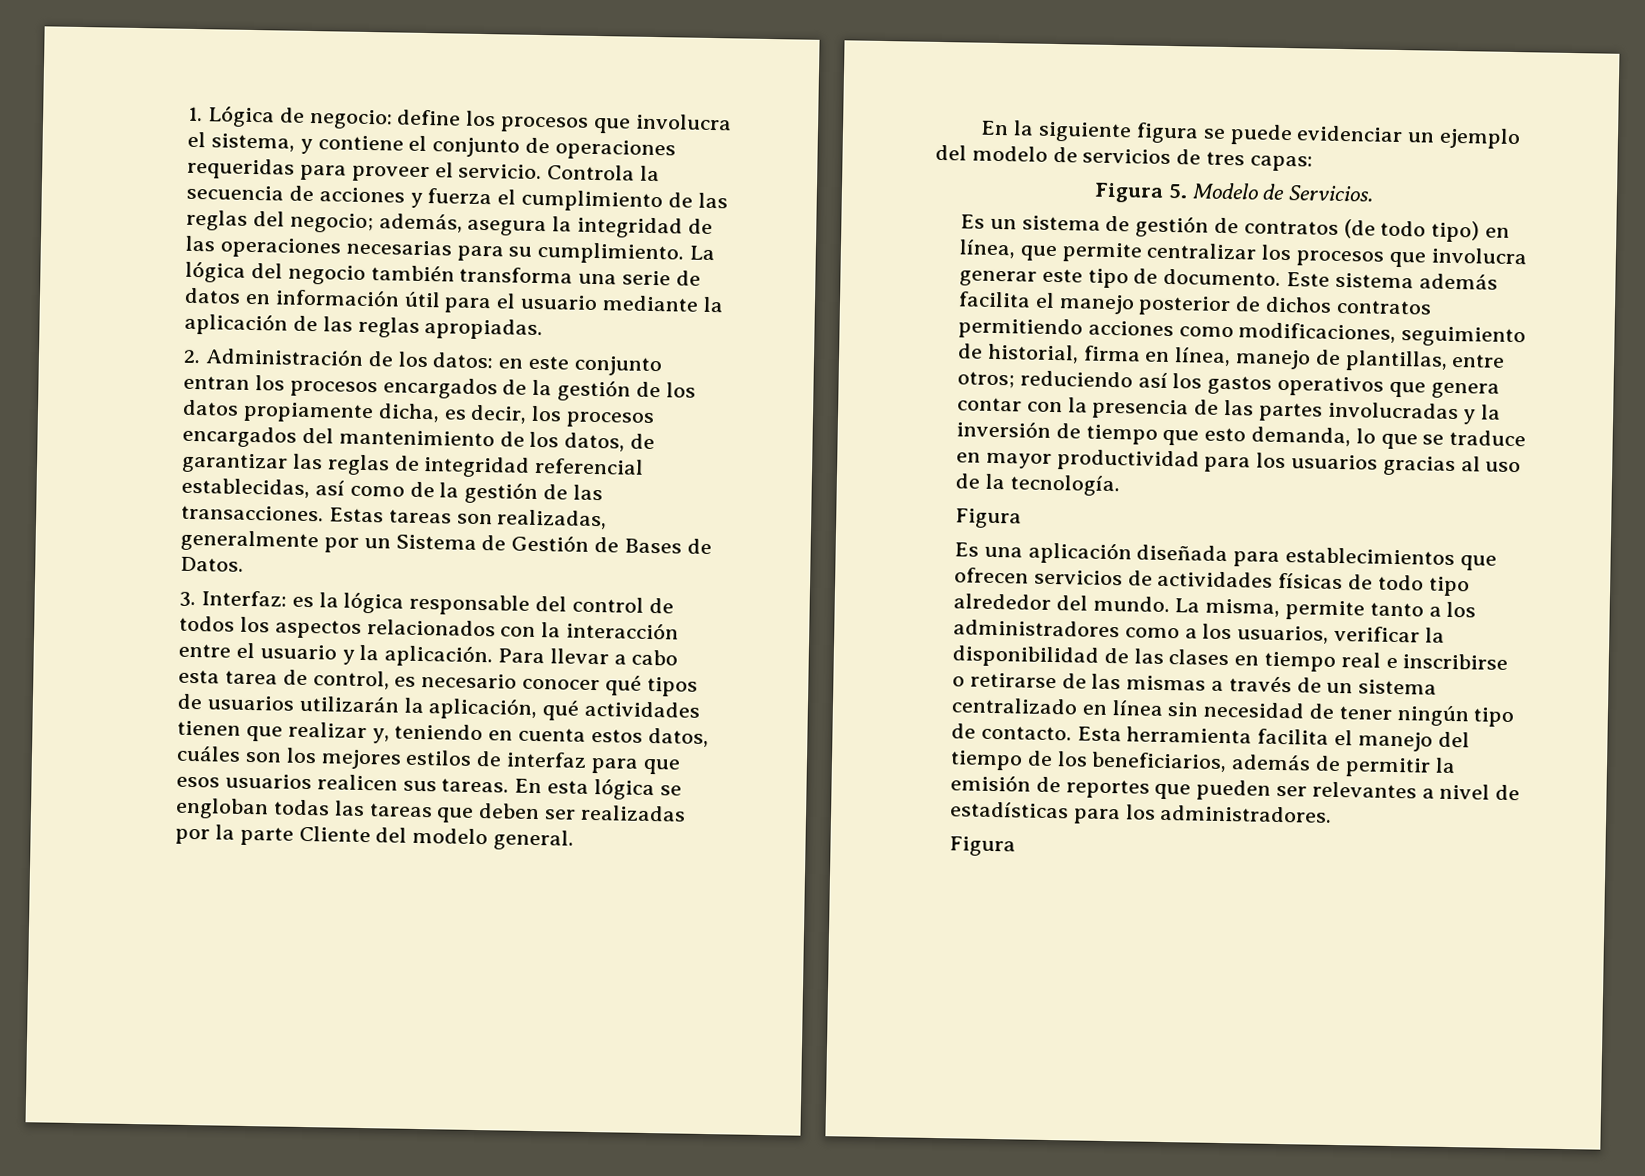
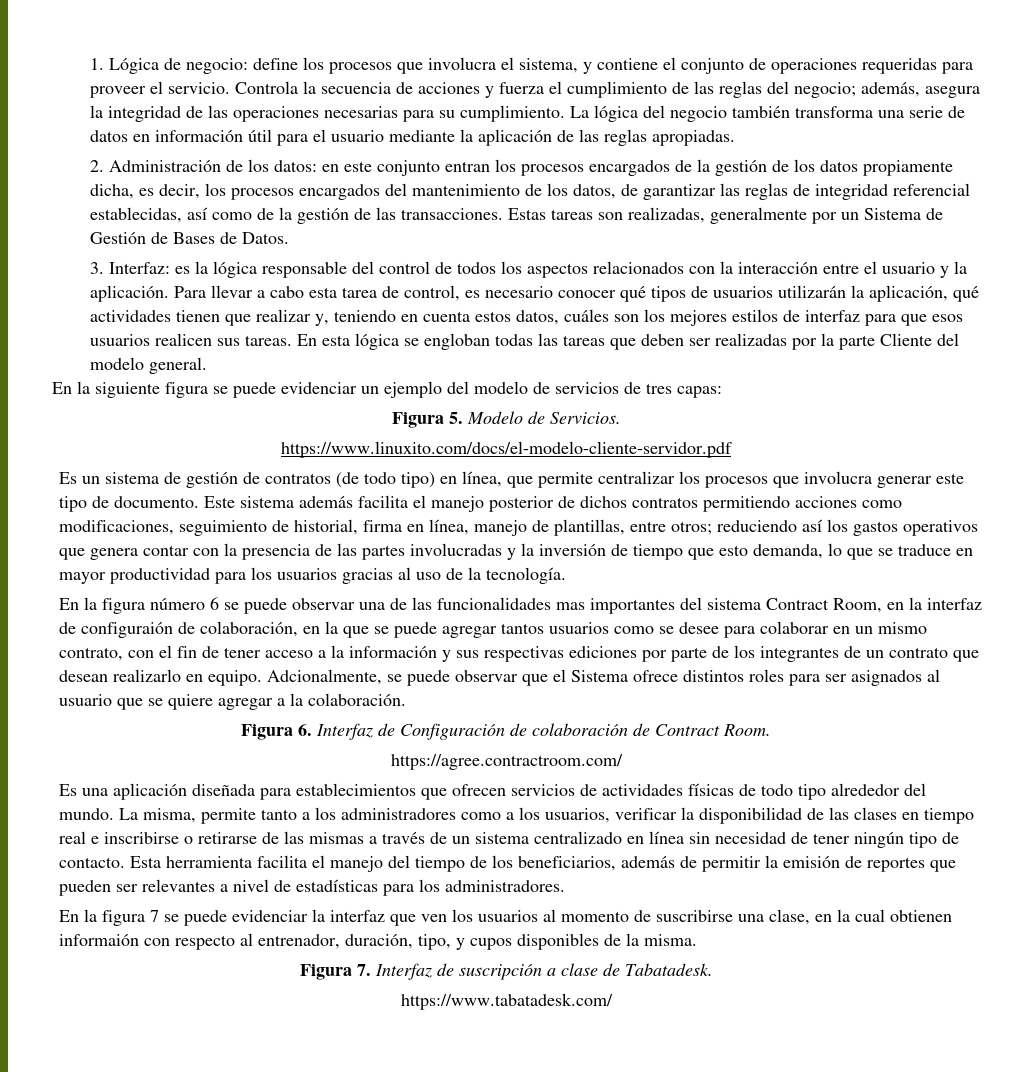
+ https://www.linuxito.com/docs/el-modelo-cliente-servidor.pdf
  reduciendo así los gastos operativos que genera contar con la presencia de las partes involucradas y la inversión de tiempo que esto demanda, lo que se traduce en mayor productividad para los usuarios gracias al uso de la tecnología.
- Figura
+ En la figura número 6 se puede observar una de las funcionalidades mas importantes del sistema Contract Room, en la interfaz de configuraión de colaboración, en la que se puede agregar tantos usuarios como se desee para colaborar en un mismo contrato, con el fin de tener acceso a la información y sus respectivas ediciones por parte de los integrantes de un contrato que desean realizarlo en equipo. Adcionalmente, se puede observar que el Sistema ofrece distintos roles para ser asignados al usuario que se quiere agregar a la colaboración.
+ Figura 6. Interfaz de Configuración de colaboración de Contract Room.
+ https://agree.contractroom.com/
  Esta herramienta facilita el manejo del tiempo de los beneficiarios, además de permitir la emisión de reportes que pueden ser relevantes a nivel de estadísticas para los administradores.
- Figura
+ En la figura 7 se puede evidenciar la interfaz que ven los usuarios al momento de suscribirse una clase, en la cual obtienen informaión con respecto al entrenador, duración, tipo, y cupos disponibles de la misma.
+ Figura 7. Interfaz de suscripción a clase de Tabatadesk.
+ https://www.tabatadesk.com/

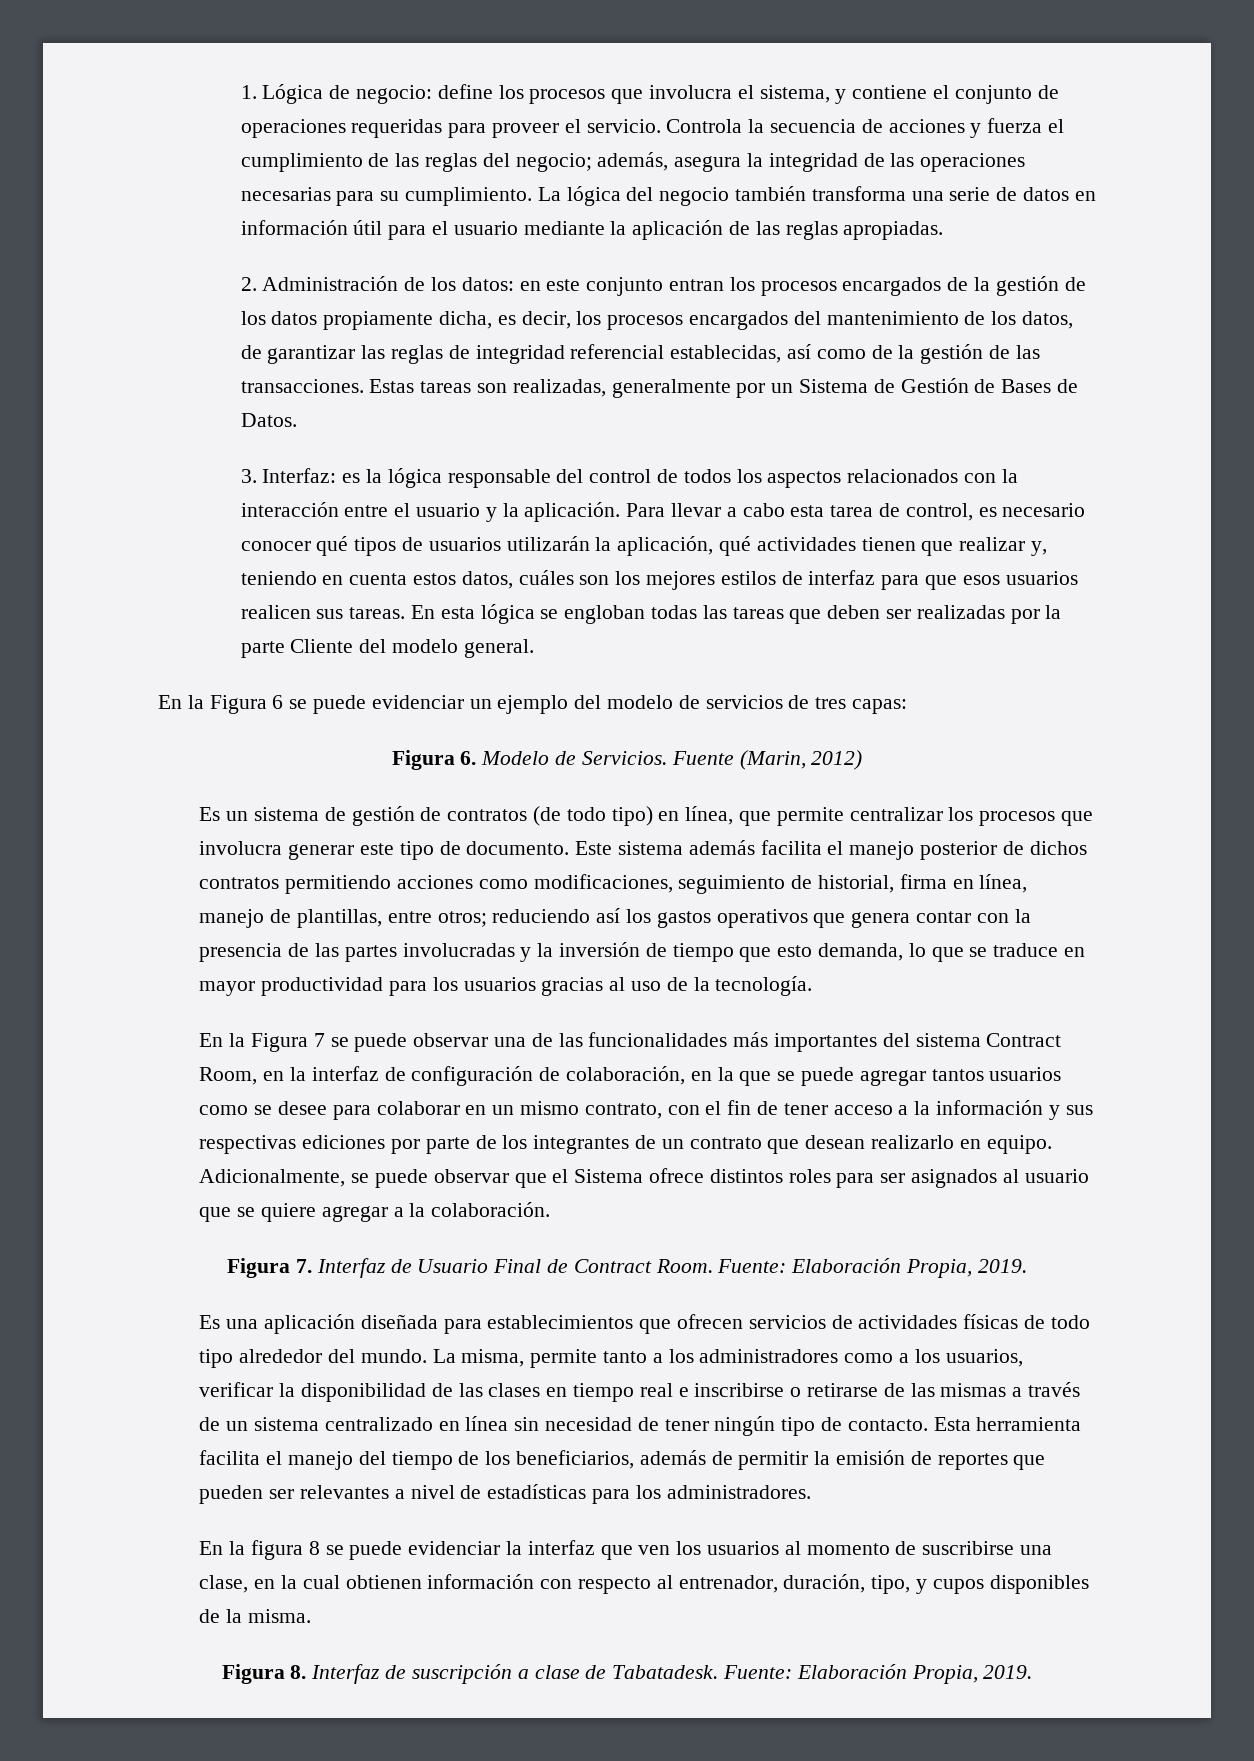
- En la siguiente figura se puede evidenciar un ejemplo del modelo de servicios de tres capas:
+ En la Figura 6 se puede evidenciar un ejemplo del modelo de servicios de tres capas:
- Figura 5. Modelo de Servicios.
- https://www.linuxito.com/docs/el-modelo-cliente-servidor.pdf
+ Figura 6. Modelo de Servicios. Fuente (Marin, 2012)
- En la figura número 6 se puede observar una de las funcionalidades mas importantes del sistema Contract Room, en la interfaz de configuraión de colaboración, en la que se puede agregar tantos usuarios como se desee para colaborar en un mismo contrato, con el fin de tener acceso a la información y sus respectivas ediciones por parte de los integrantes de un contrato que desean realizarlo en equipo.
+ En la Figura 7 se puede observar una de las funcionalidades más importantes del sistema Contract Room, en la interfaz de configuración de colaboración, en la que se puede agregar tantos usuarios como se desee para colaborar en un mismo contrato, con el fin de tener acceso a la información y sus respectivas ediciones por parte de los integrantes de un contrato que desean realizarlo en equipo.
- Adcionalmente, se puede observar que el Sistema ofrece distintos roles para ser asignados al usuario que se quiere agregar a la colaboración.
+ Adicionalmente, se puede observar que el Sistema ofrece distintos roles para ser asignados al usuario que se quiere agregar a la colaboración.
- Figura 6. Interfaz de Configuración de colaboración de Contract Room.
- https://agree.contractroom.com/
+ Figura 7. Interfaz de Usuario Final de Contract Room. Fuente: Elaboración Propia, 2019.
- En la figura 7 se puede evidenciar la interfaz que ven los usuarios al momento de suscribirse una clase, en la cual obtienen informaión con respecto al entrenador, duración, tipo, y cupos disponibles de la misma.
+ En la figura 8 se puede evidenciar la interfaz que ven los usuarios al momento de suscribirse una clase, en la cual obtienen información con respecto al entrenador, duración, tipo, y cupos disponibles de la misma.
- Figura 7. Interfaz de suscripción a clase de Tabatadesk.
- https://www.tabatadesk.com/
+ Figura 8. Interfaz de suscripción a clase de Tabatadesk. Fuente: Elaboración Propia, 2019.

